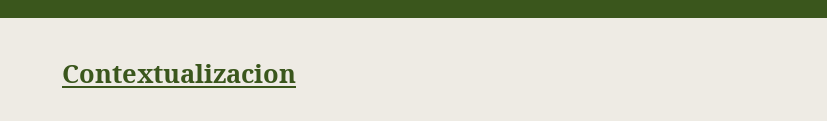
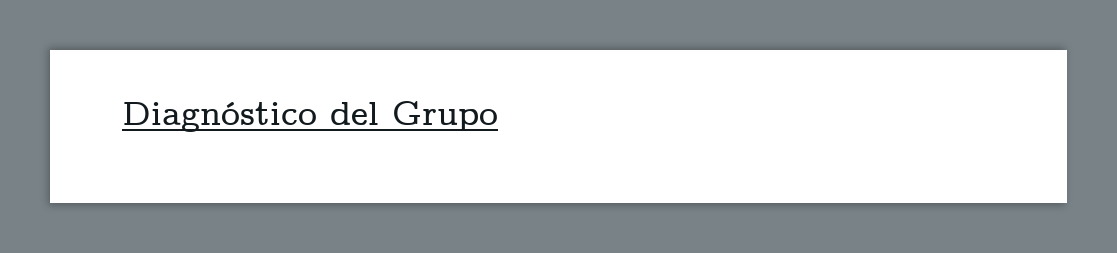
- Contextualizacion
+ Diagnóstico del Grupo

